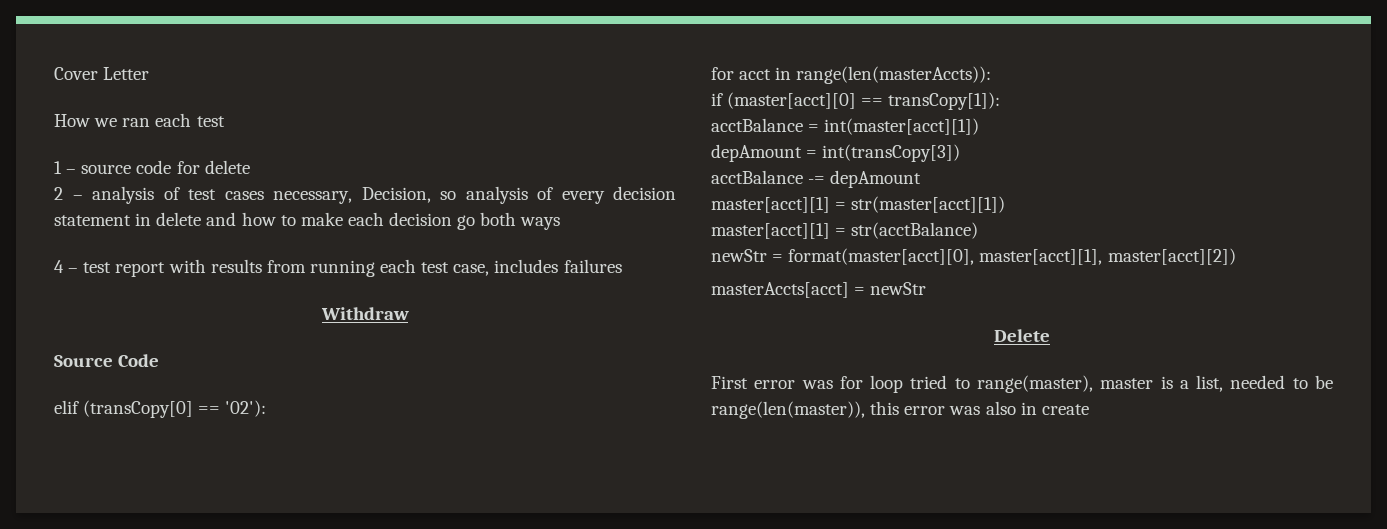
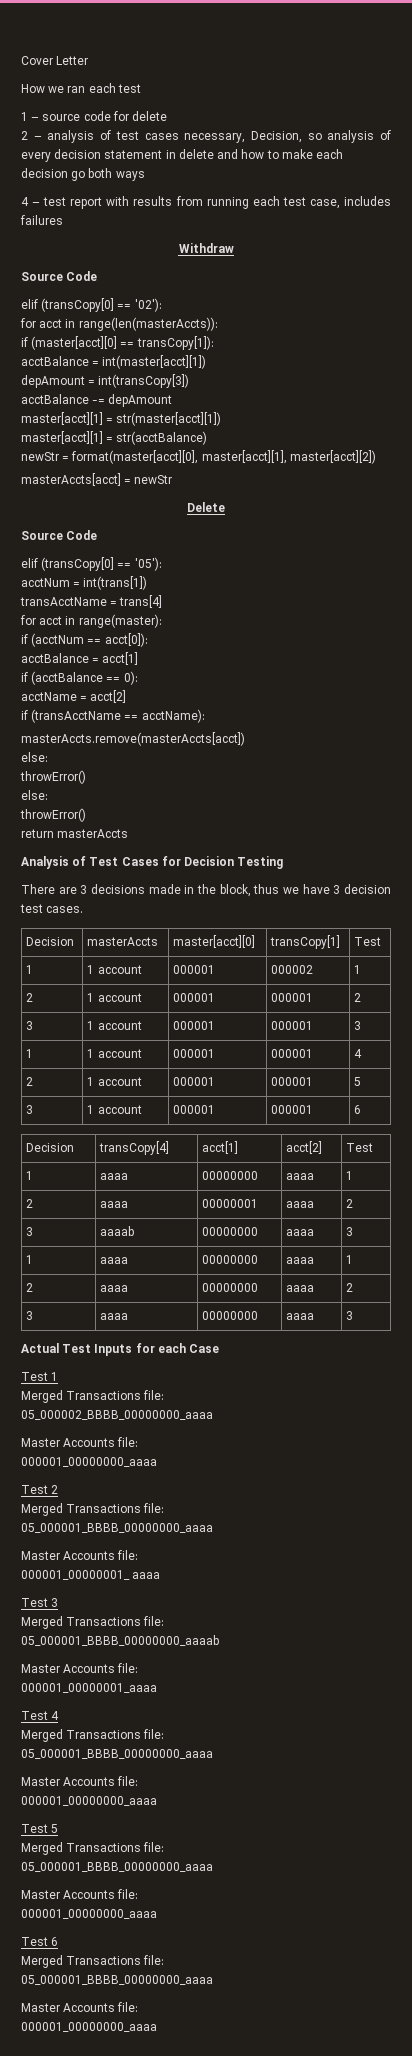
  Delete
- First error was for loop tried to range(master), master is a list, needed to be range(len(master)), this error was also in create
+ Source Code
+ elif (transCopy[0] == '05'):
+ acctNum = int(trans[1])
+ transAcctName = trans[4]
+ for acct in range(master):
+ if (acctNum == acct[0]):
+ acctBalance = acct[1]
+ if (acctBalance == 0):
+ acctName = acct[2]
+ if (transAcctName == acctName):
+ masterAccts.remove(masterAccts[acct])
+ else:
+ throwError()
+ else:
+ throwError()
+ return masterAccts
+ Analysis of Test Cases for Decision Testing
+ There are 3 decisions made in the block, thus we have 3 decision test cases.
+ Decision | masterAccts | master[acct][0] | transCopy[1] | Test
+ 1 | 1 account | 000001 | 000002 | 1
+ 2 | 1 account | 000001 | 000001 | 2
+ 3 | 1 account | 000001 | 000001 | 3
+ 1 | 1 account | 000001 | 000001 | 4
+ 2 | 1 account | 000001 | 000001 | 5
+ 3 | 1 account | 000001 | 000001 | 6
+ Decision | transCopy[4] | acct[1] | acct[2] | Test
+ 1 | aaaa | 00000000 | aaaa | 1
+ 2 | aaaa | 00000001 | aaaa | 2
+ 3 | aaaab | 00000000 | aaaa | 3
+ 1 | aaaa | 00000000 | aaaa | 1
+ 2 | aaaa | 00000000 | aaaa | 2
+ 3 | aaaa | 00000000 | aaaa | 3
+ Actual Test Inputs for each Case
+ Test 1
+ Merged Transactions file:
+ 05_000002_BBBB_00000000_aaaa
+ Master Accounts file:
+ 000001_00000000_aaaa
+ Test 2
+ Merged Transactions file:
+ 05_000001_BBBB_00000000_aaaa
+ Master Accounts file:
+ 000001_00000001_ aaaa
+ Test 3
+ Merged Transactions file:
+ 05_000001_BBBB_00000000_aaaab
+ Master Accounts file:
+ 000001_00000001_aaaa
+ Test 4
+ Merged Transactions file:
+ 05_000001_BBBB_00000000_aaaa
+ Master Accounts file:
+ 000001_00000000_aaaa
+ Test 5
+ Merged Transactions file:
+ 05_000001_BBBB_00000000_aaaa
+ Master Accounts file:
+ 000001_00000000_aaaa
+ Test 6
+ Merged Transactions file:
+ 05_000001_BBBB_00000000_aaaa
+ Master Accounts file:
+ 000001_00000000_aaaa

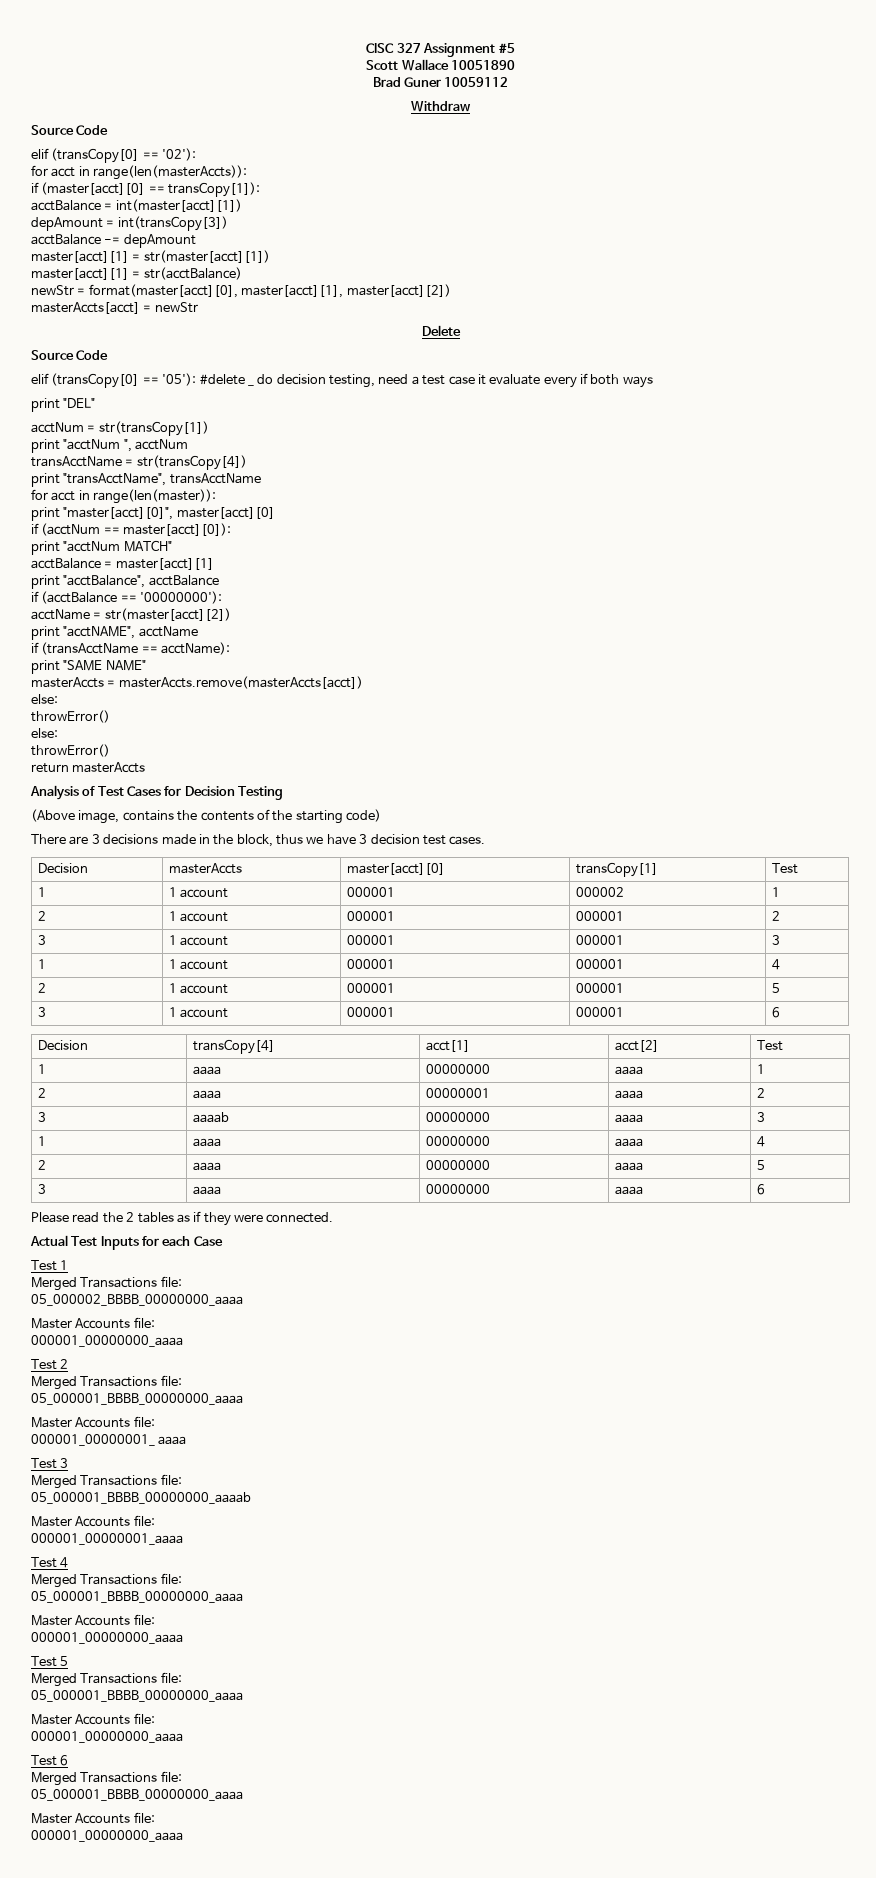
- Cover Letter
- How we ran each test
- 1 – source code for delete
- 2 – analysis of test cases necessary, Decision, so analysis of every decision statement in delete and how to make each decision go both ways
- 4 – test report with results from running each test case, includes failures
+ CISC 327 Assignment #5
+ Scott Wallace 10051890
+ Brad Guner 10059112
- elif (transCopy[0] == '05'):
- acctNum = int(trans[1])
- transAcctName = trans[4]
- for acct in range(master):
+ elif (transCopy[0] == '05'): #delete _ do decision testing, need a test case it evaluate every if both ways
+ print "DEL"
+ acctNum = str(transCopy[1])
+ print "acctNum ", acctNum
+ transAcctName = str(transCopy[4])
+ print "transAcctName", transAcctName
+ for acct in range(len(master)):
+ print "master[acct][0]", master[acct][0]
- if (acctNum == acct[0]):
- acctBalance = acct[1]
+ if (acctNum == master[acct][0]):
+ print "acctNum MATCH"
+ acctBalance = master[acct][1]
+ print "acctBalance", acctBalance
- if (acctBalance == 0):
+ if (acctBalance == '00000000'):
- acctName = acct[2]
+ acctName = str(master[acct][2])
+ print "acctNAME", acctName
- masterAccts.remove(masterAccts[acct])
+ print "SAME NAME"
+ masterAccts = masterAccts.remove(masterAccts[acct])
+ (Above image, contains the contents of the starting code)
  3 | aaaab | 00000000 | aaaa | 3
- 1 | aaaa | 00000000 | aaaa | 1
+ 1 | aaaa | 00000000 | aaaa | 4
- 2 | aaaa | 00000000 | aaaa | 2
+ 2 | aaaa | 00000000 | aaaa | 5
- 3 | aaaa | 00000000 | aaaa | 3
+ 3 | aaaa | 00000000 | aaaa | 6
+ Please read the 2 tables as if they were connected.

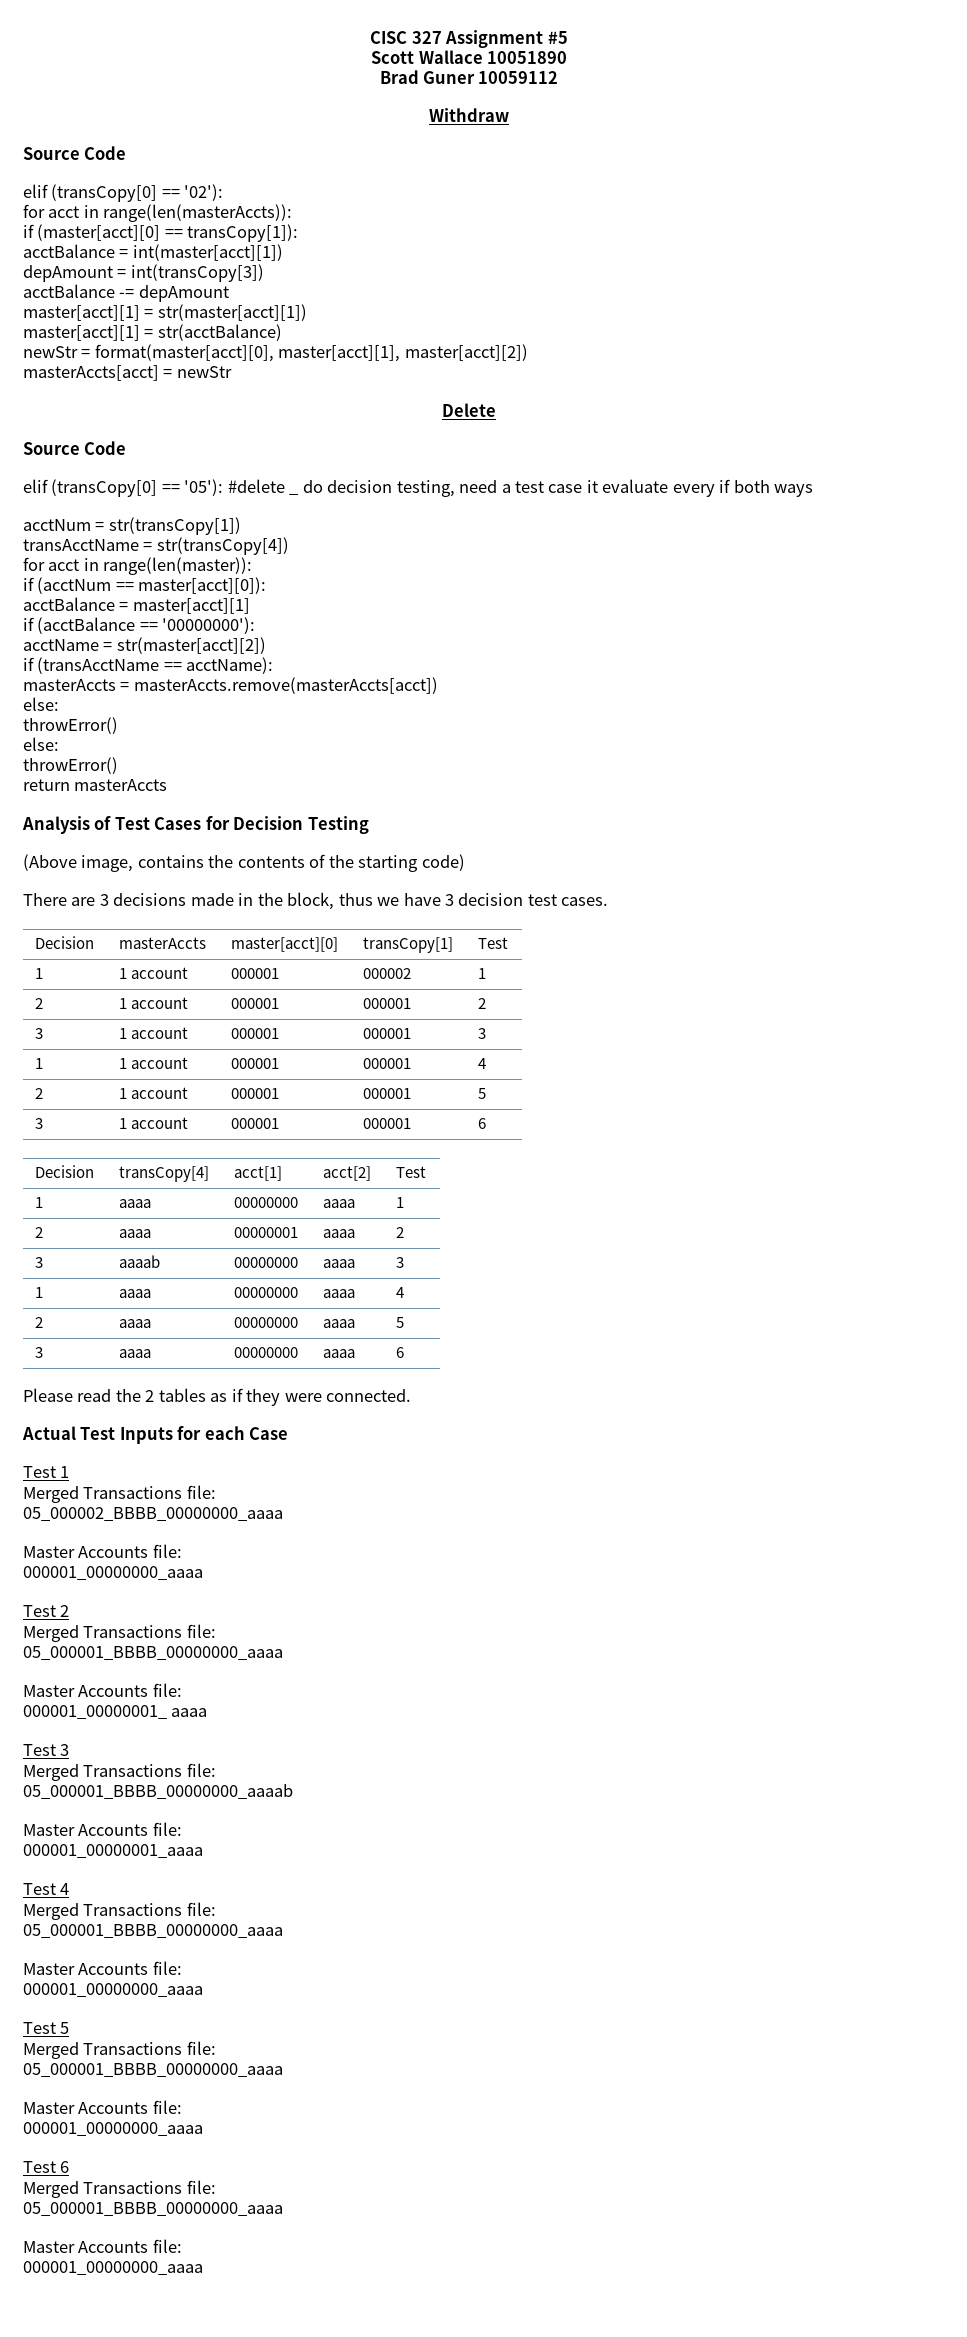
- print "DEL"
- print "acctNum ", acctNum
- print "transAcctName", transAcctName
- print "master[acct][0]", master[acct][0]
- print "acctNum MATCH"
- print "acctBalance", acctBalance
- print "acctNAME", acctName
- print "SAME NAME"

